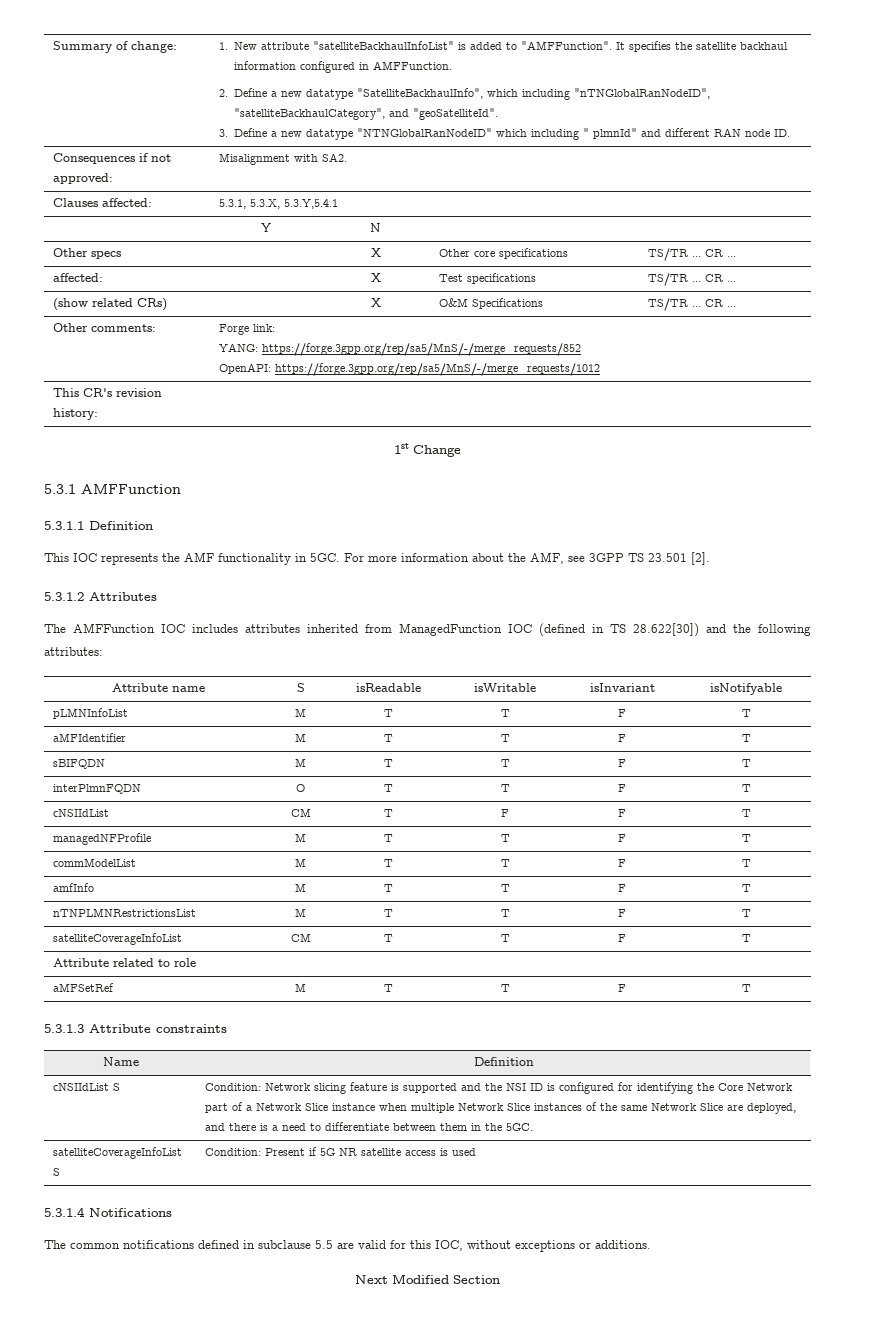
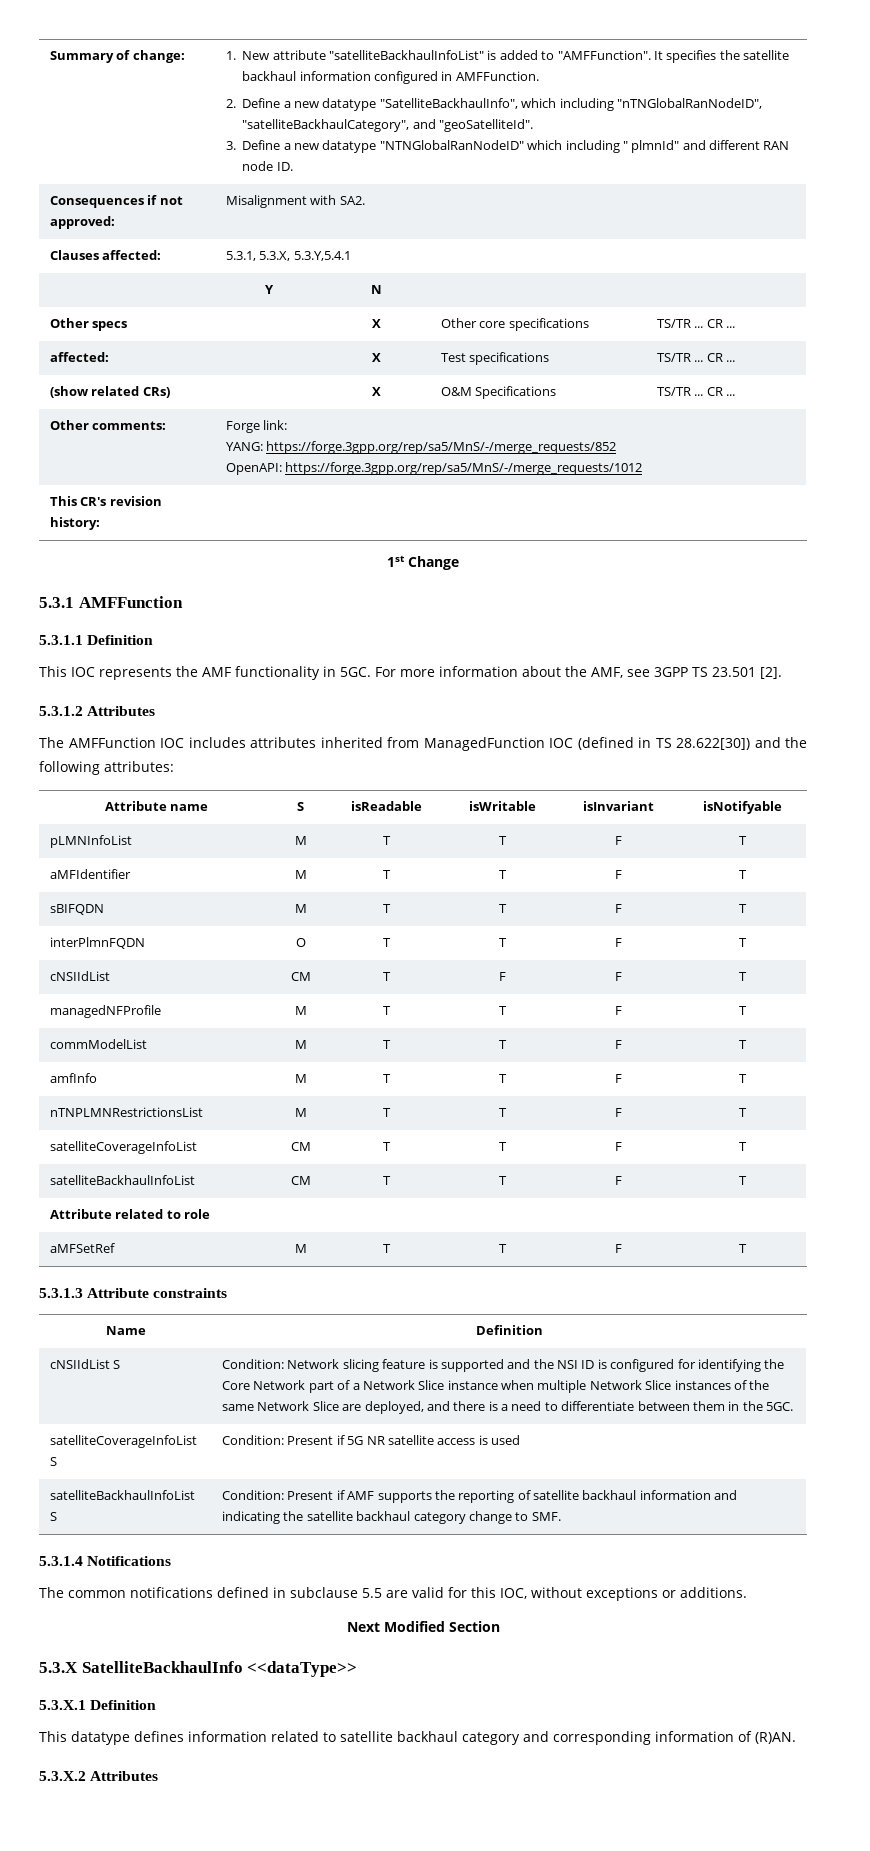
+ satelliteBackhaulInfoList | CM | T | T | F | T
+ satelliteBackhaulInfoList S | Condition: Present if AMF supports the reporting of satellite backhaul information and indicating the satellite backhaul category change to SMF.
+ 5.3.X SatelliteBackhaulInfo <<dataType>>
+ 5.3.X.1 Definition
+ This datatype defines information related to satellite backhaul category and corresponding information of (R)AN.
+ 5.3.X.2 Attributes

